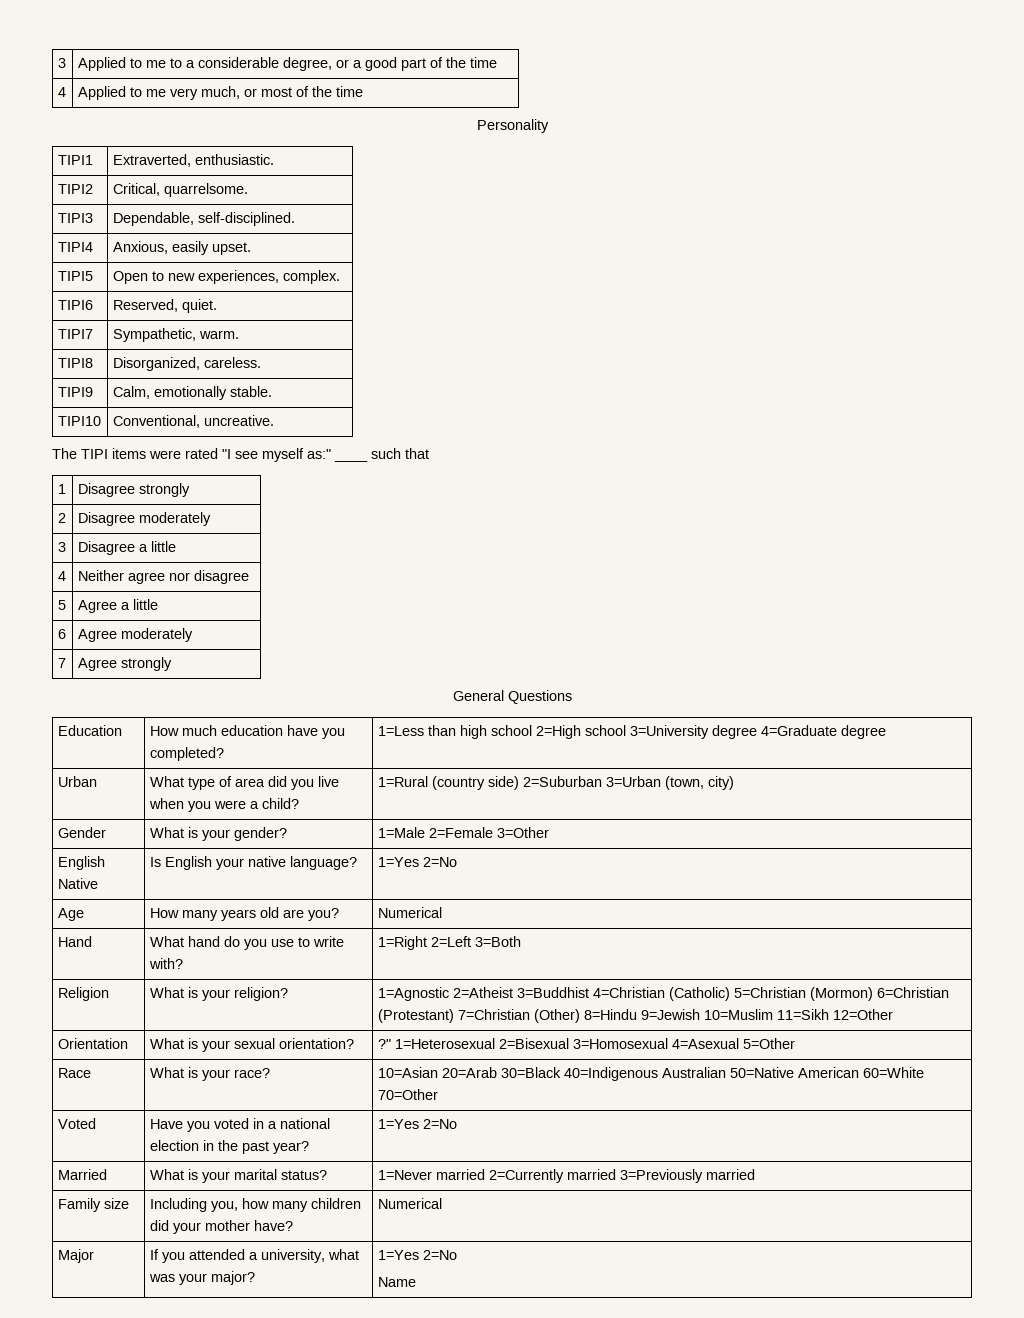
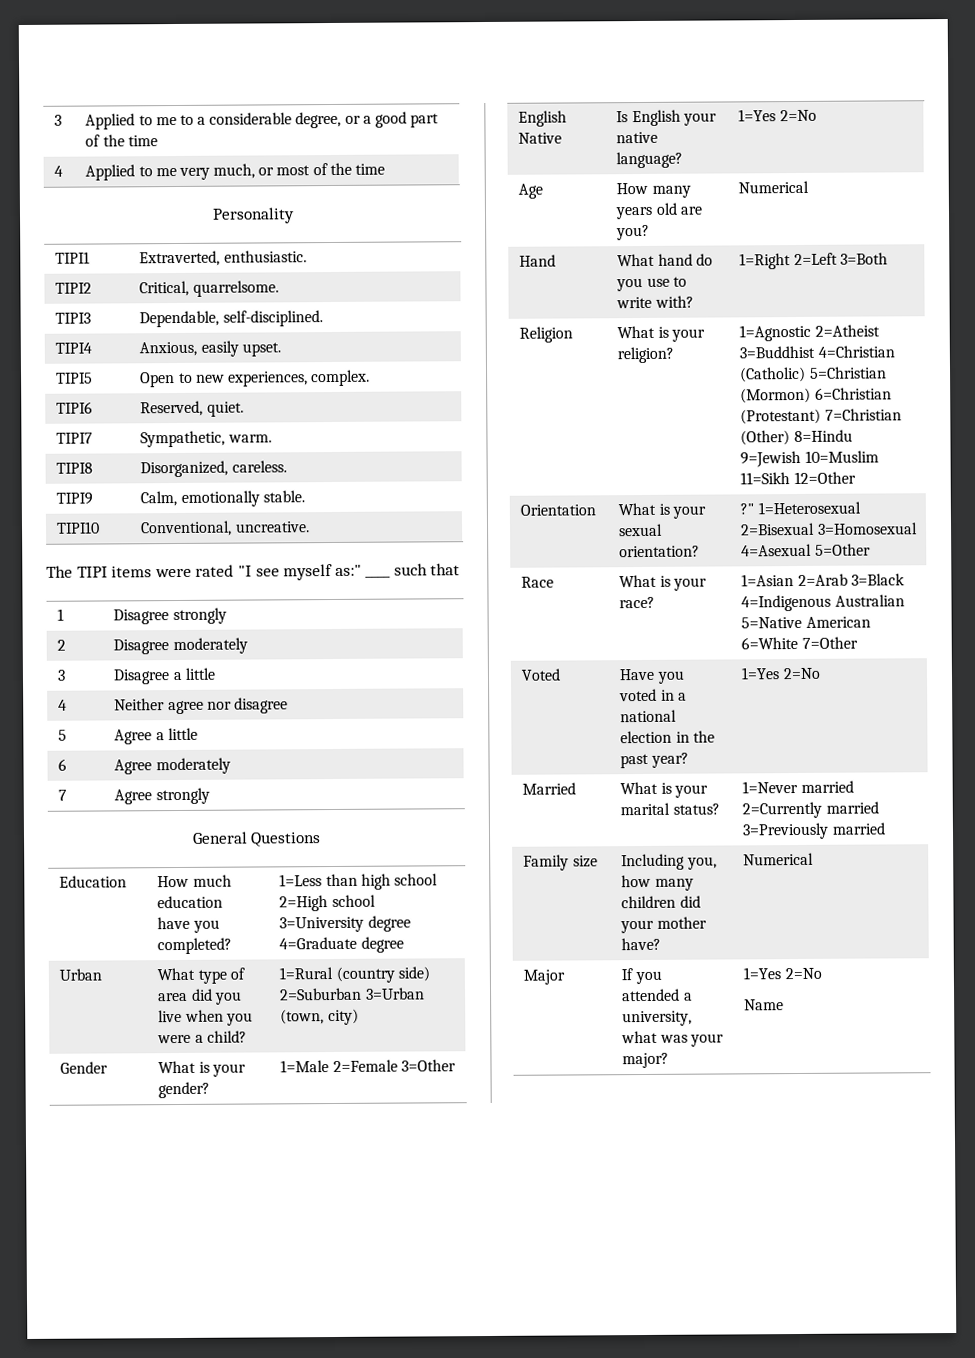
- Race | What is your race? | 10=Asian 20=Arab 30=Black 40=Indigenous Australian 50=Native American 60=White 70=Other
+ Race | What is your race? | 1=Asian 2=Arab 3=Black 4=Indigenous Australian 5=Native American 6=White 7=Other

